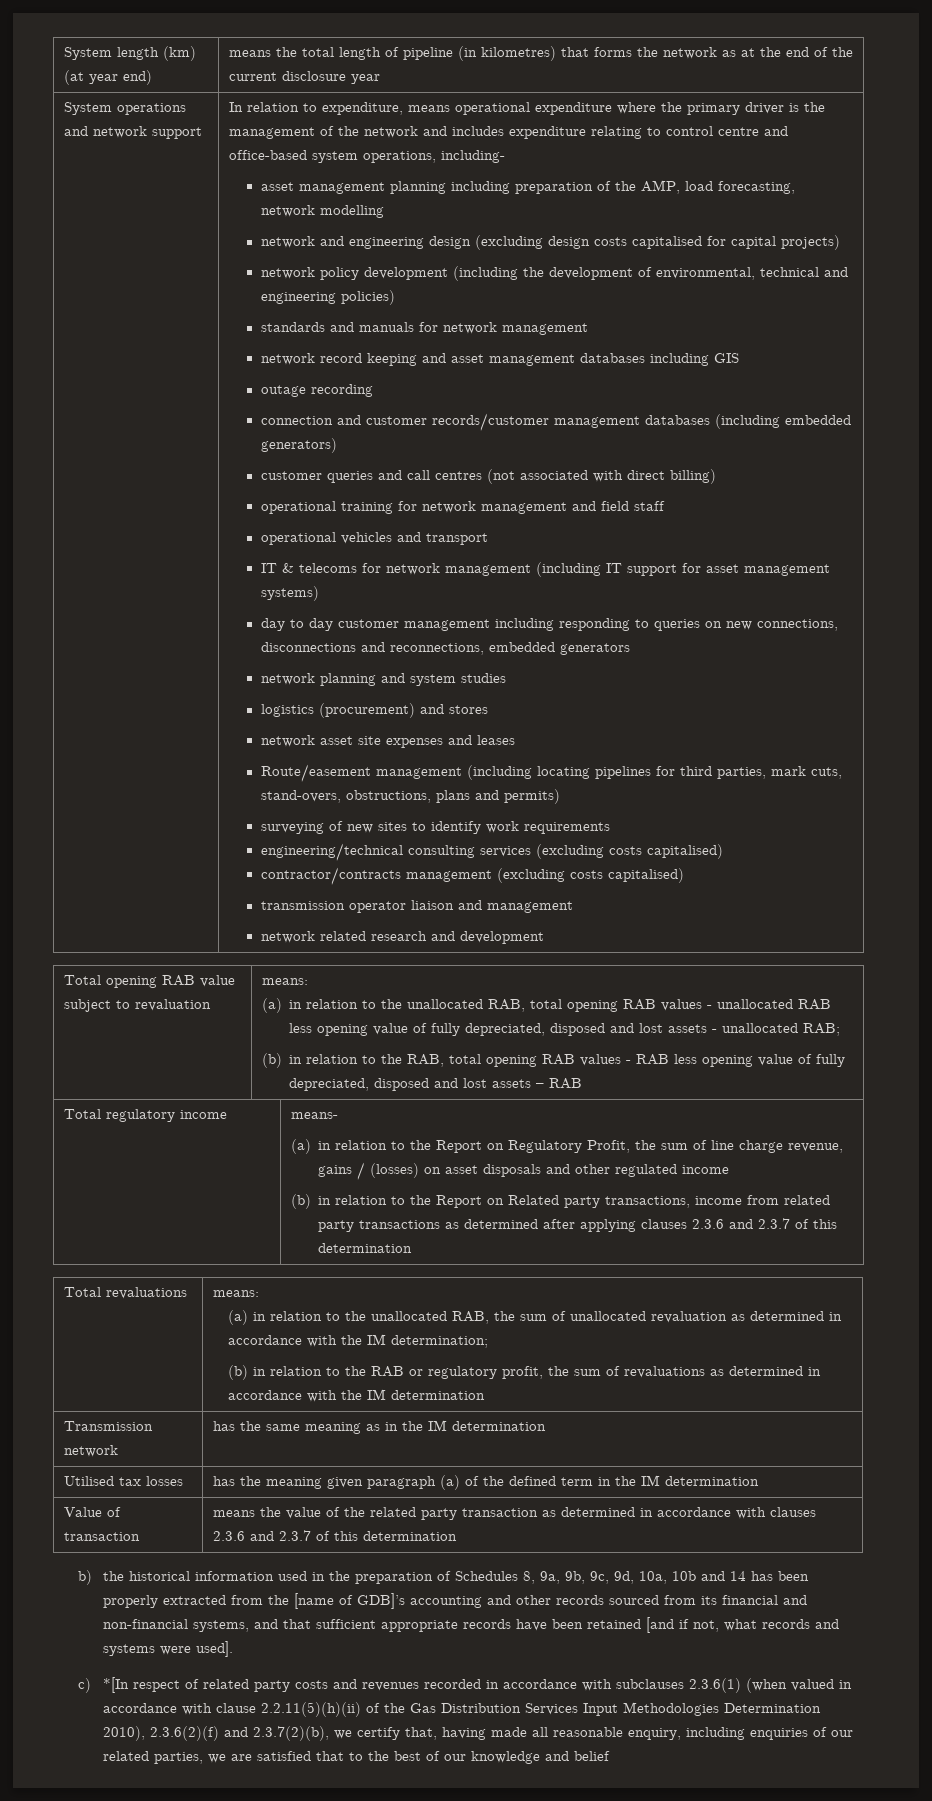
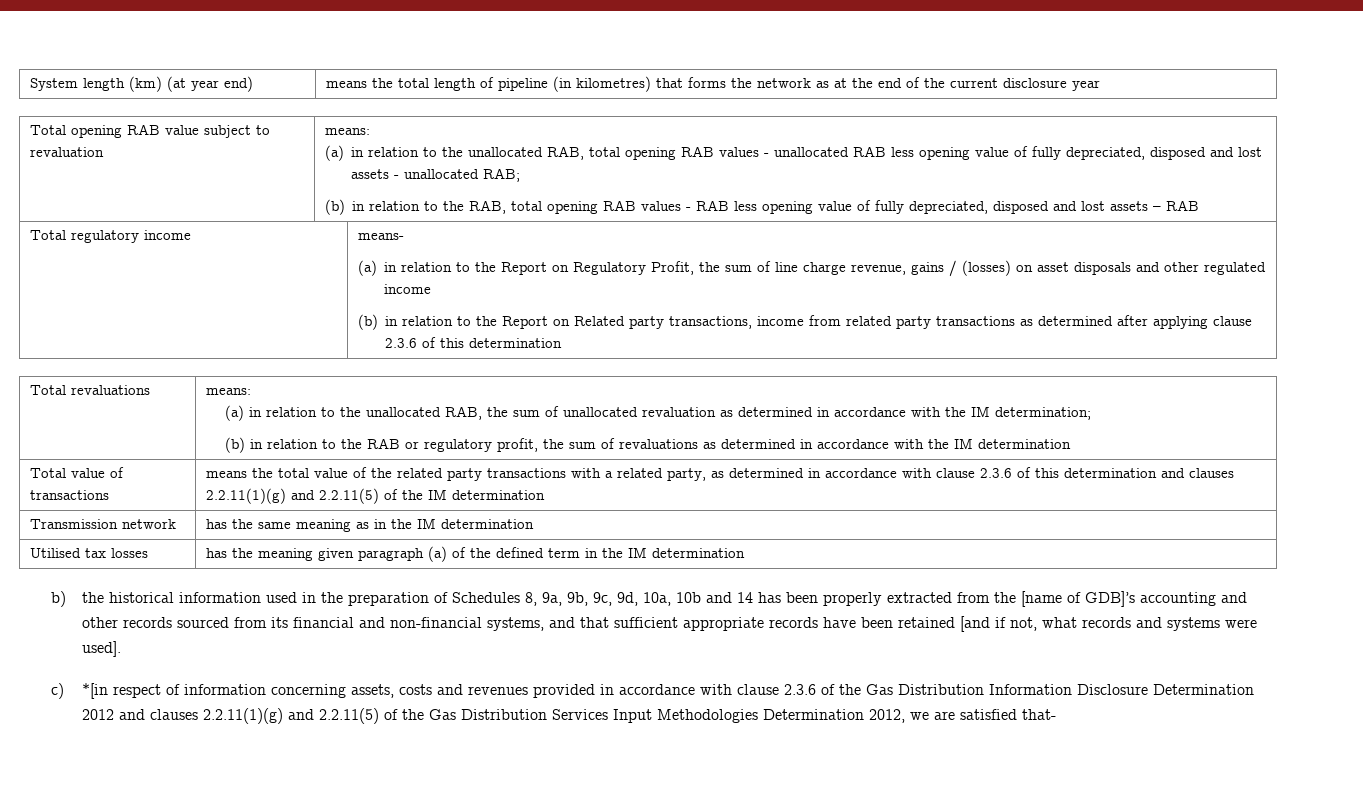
- System operations and network support | In relation to expenditure, means operational expenditure where the primary driver is the management of the network and includes expenditure relating to control centre and office-based system operations, including-
- asset management planning including preparation of the AMP, load forecasting, network modelling
- network and engineering design (excluding design costs capitalised for capital projects)
- network policy development (including the development of environmental, technical and engineering policies)
- standards and manuals for network management
- network record keeping and asset management databases including GIS
- outage recording
- connection and customer records/customer management databases (including embedded generators)
- customer queries and call centres (not associated with direct billing)
- operational training for network management and field staff
- operational vehicles and transport
- IT & telecoms for network management (including IT support for asset management systems)
- day to day customer management including responding to queries on new connections, disconnections and reconnections, embedded generators
- network planning and system studies
- logistics (procurement) and stores
- network asset site expenses and leases
- Route/easement management (including locating pipelines for third parties, mark cuts, stand-overs, obstructions, plans and permits)
- surveying of new sites to identify work requirements
- engineering/technical consulting services (excluding costs capitalised)
- contractor/contracts management (excluding costs capitalised)
- transmission operator liaison and management
- network related research and development
- (b) in relation to the Report on Related party transactions, income from related party transactions as determined after applying clauses 2.3.6 and 2.3.7 of this determination
+ (b) in relation to the Report on Related party transactions, income from related party transactions as determined after applying clause 2.3.6 of this determination
+ Total value of transactions | means the total value of the related party transactions with a related party, as determined in accordance with clause 2.3.6 of this determination and clauses 2.2.11(1)(g) and 2.2.11(5) of the IM determination
- Value of transaction | means the value of the related party transaction as determined in accordance with clauses 2.3.6 and 2.3.7 of this determination
- c) *[In respect of related party costs and revenues recorded in accordance with subclauses 2.3.6(1) (when valued in accordance with clause 2.2.11(5)(h)(ii) of the Gas Distribution Services Input Methodologies Determination 2010), 2.3.6(2)(f) and 2.3.7(2)(b), we certify that, having made all reasonable enquiry, including enquiries of our related parties, we are satisfied that to the best of our knowledge and belief
+ c) *[in respect of information concerning assets, costs and revenues provided in accordance with clause 2.3.6 of the Gas Distribution Information Disclosure Determination 2012 and clauses 2.2.11(1)(g) and 2.2.11(5) of the Gas Distribution Services Input Methodologies Determination 2012, we are satisfied that-

